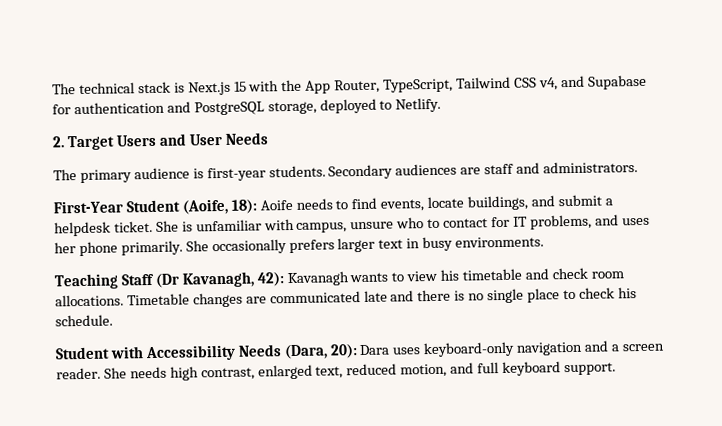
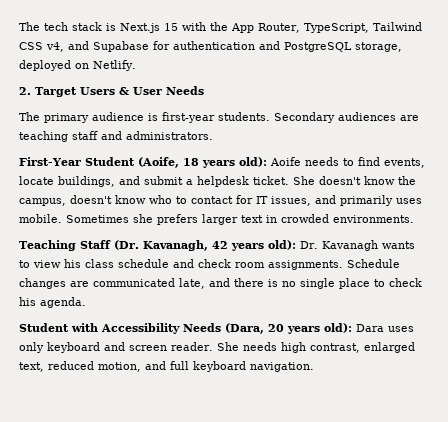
- The technical stack is Next.js 15 with the App Router, TypeScript, Tailwind CSS v4, and Supabase for authentication and PostgreSQL storage, deployed to Netlify.
+ The tech stack is Next.js 15 with the App Router, TypeScript, Tailwind CSS v4, and Supabase for authentication and PostgreSQL storage, deployed on Netlify.
- 2. Target Users and User Needs
+ 2. Target Users & User Needs
- Secondary audiences are staff and administrators.
+ Secondary audiences are teaching staff and administrators.
- First-Year Student (Aoife, 18): Aoife needs to find events, locate buildings, and submit a helpdesk ticket.
+ First-Year Student (Aoife, 18 years old): Aoife needs to find events, locate buildings, and submit a helpdesk ticket.
- She is unfamiliar with campus, unsure who to contact for IT problems, and uses her phone primarily. She occasionally prefers larger text in busy environments.
+ She doesn't know the campus, doesn't know who to contact for IT issues, and primarily uses mobile. Sometimes she prefers larger text in crowded environments.
- Teaching Staff (Dr Kavanagh, 42): Kavanagh wants to view his timetable and check room allocations. Timetable changes are communicated late and there is no single place to check his schedule.
+ Teaching Staff (Dr. Kavanagh, 42 years old): Dr. Kavanagh wants to view his class schedule and check room assignments. Schedule changes are communicated late, and there is no single place to check his agenda.
- Student with Accessibility Needs (Dara, 20): Dara uses keyboard-only navigation and a screen reader.
+ Student with Accessibility Needs (Dara, 20 years old): Dara uses only keyboard and screen reader.
- She needs high contrast, enlarged text, reduced motion, and full keyboard support.
+ She needs high contrast, enlarged text, reduced motion, and full keyboard navigation.

